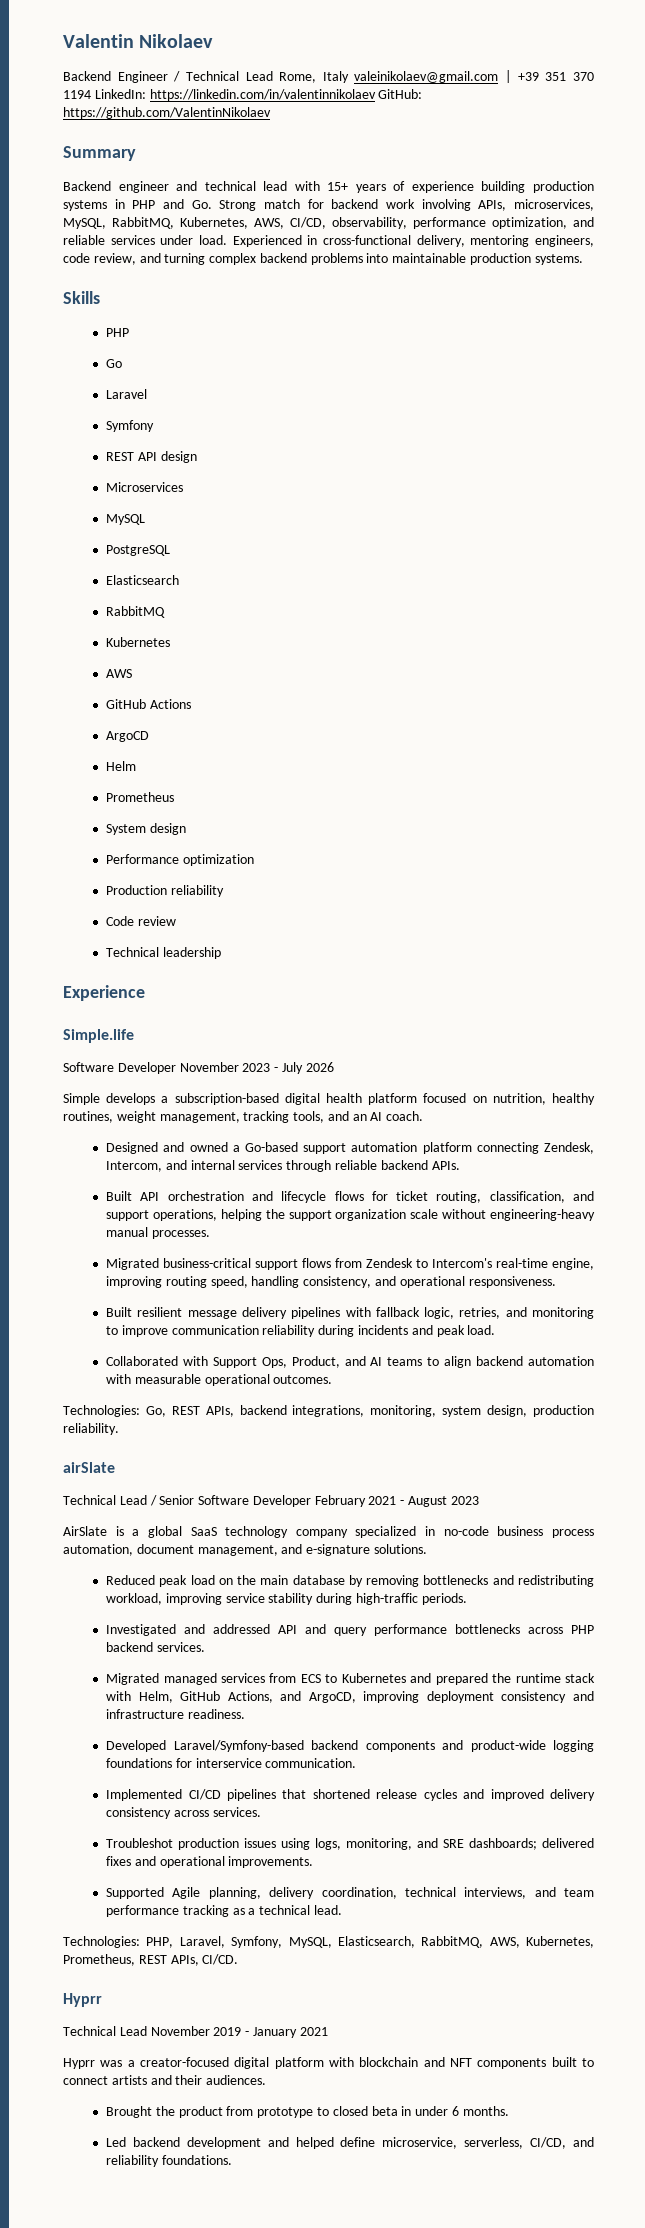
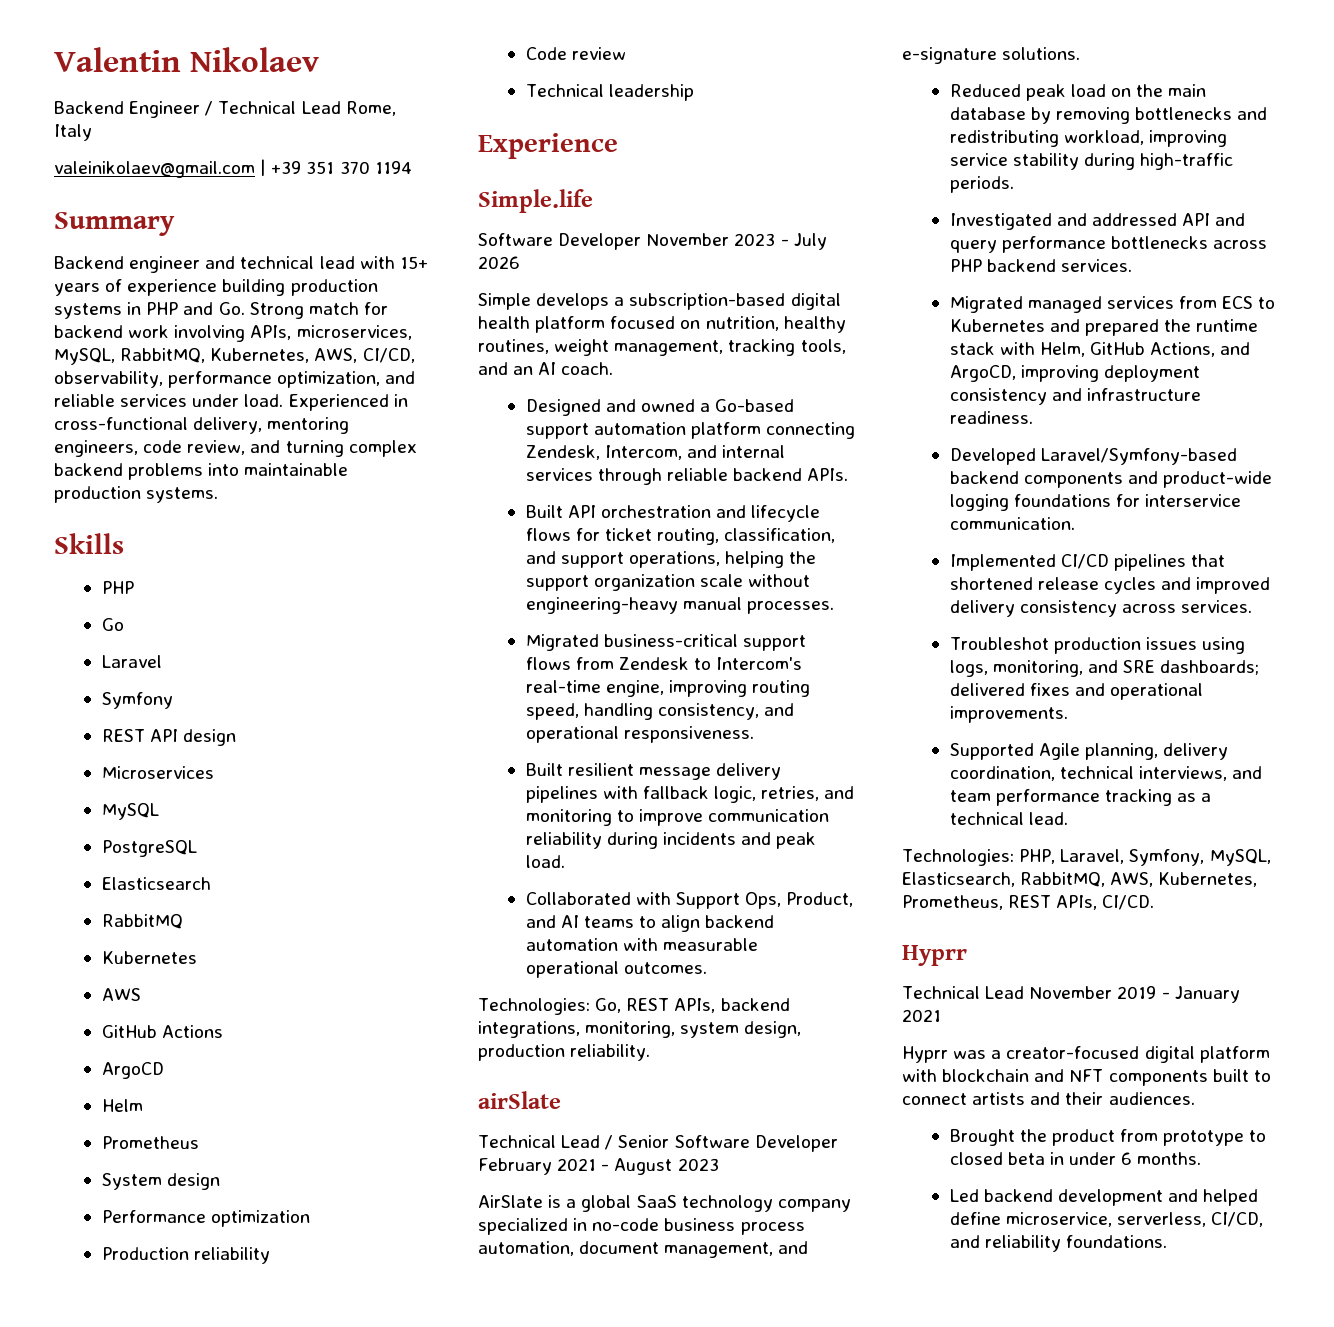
- Backend Engineer / Technical Lead Rome, Italy valeinikolaev@gmail.com | +39 351 370 1194 LinkedIn: https://linkedin.com/in/valentinnikolaev GitHub: https://github.com/ValentinNikolaev
+ Backend Engineer / Technical Lead Rome, Italy
+ valeinikolaev@gmail.com | +39 351 370 1194

